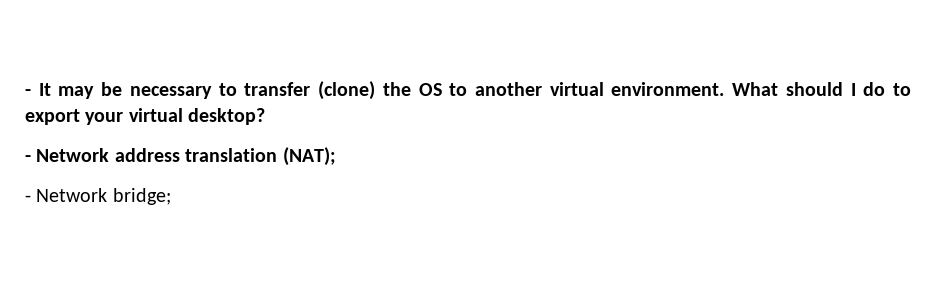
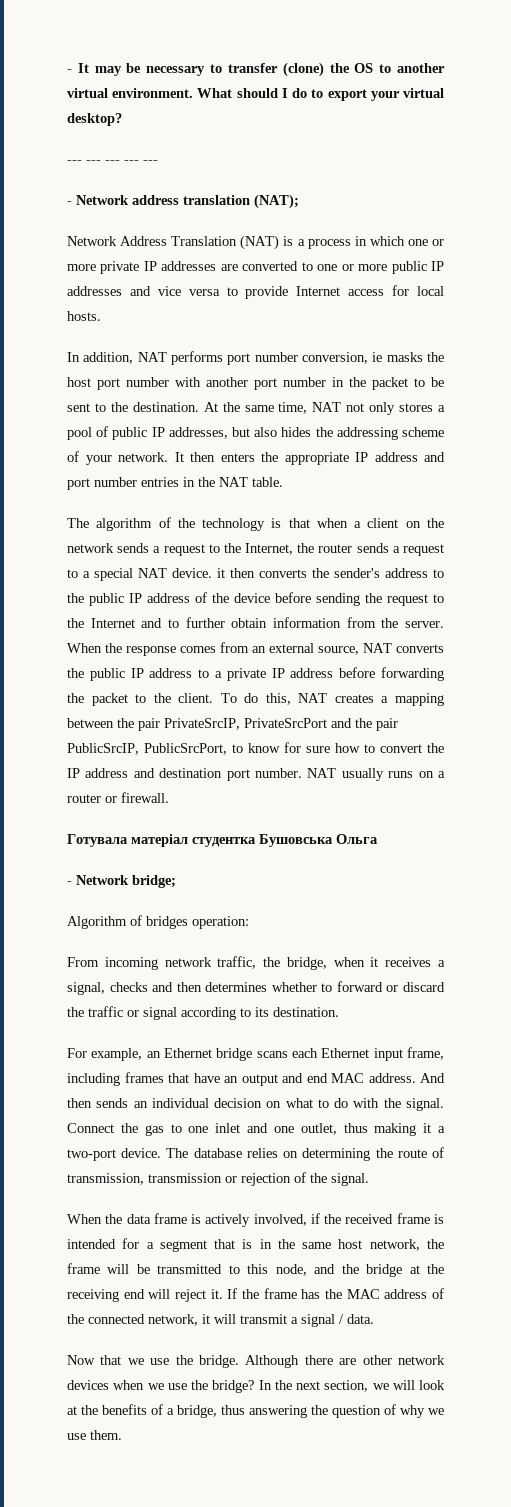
+ --- --- --- --- ---
+ Network Address Translation (NAT) is a process in which one or more private IP addresses are converted to one or more public IP addresses and vice versa to provide Internet access for local hosts.
+ In addition, NAT performs port number conversion, ie masks the host port number with another port number in the packet to be sent to the destination. At the same time, NAT not only stores a pool of public IP addresses, but also hides the addressing scheme of your network. It then enters the appropriate IP address and port number entries in the NAT table.
+ The algorithm of the technology is that when a client on the network sends a request to the Internet, the router sends a request to a special NAT device. it then converts the sender's address to the public IP address of the device before sending the request to the Internet and to further obtain information from the server. When the response comes from an external source, NAT converts the public IP address to a private IP address before forwarding the packet to the client. To do this, NAT creates a mapping between the pair PrivateSrcIP, PrivateSrcPort and the pair PublicSrcIP, PublicSrcPort, to know for sure how to convert the IP address and destination port number. NAT usually runs on a router or firewall.
+ Готувала матеріал студентка Бушовська Ольга
  - Network bridge;
+ Algorithm of bridges operation:
+ From incoming network traffic, the bridge, when it receives a signal, checks and then determines whether to forward or discard the traffic or signal according to its destination.
+ For example, an Ethernet bridge scans each Ethernet input frame, including frames that have an output and end MAC address. And then sends an individual decision on what to do with the signal. Connect the gas to one inlet and one outlet, thus making it a two-port device. The database relies on determining the route of transmission, transmission or rejection of the signal.
+ When the data frame is actively involved, if the received frame is intended for a segment that is in the same host network, the frame will be transmitted to this node, and the bridge at the receiving end will reject it. If the frame has the MAC address of the connected network, it will transmit a signal / data.
+ Now that we use the bridge. Although there are other network devices when we use the bridge? In the next section, we will look at the benefits of a bridge, thus answering the question of why we use them.

